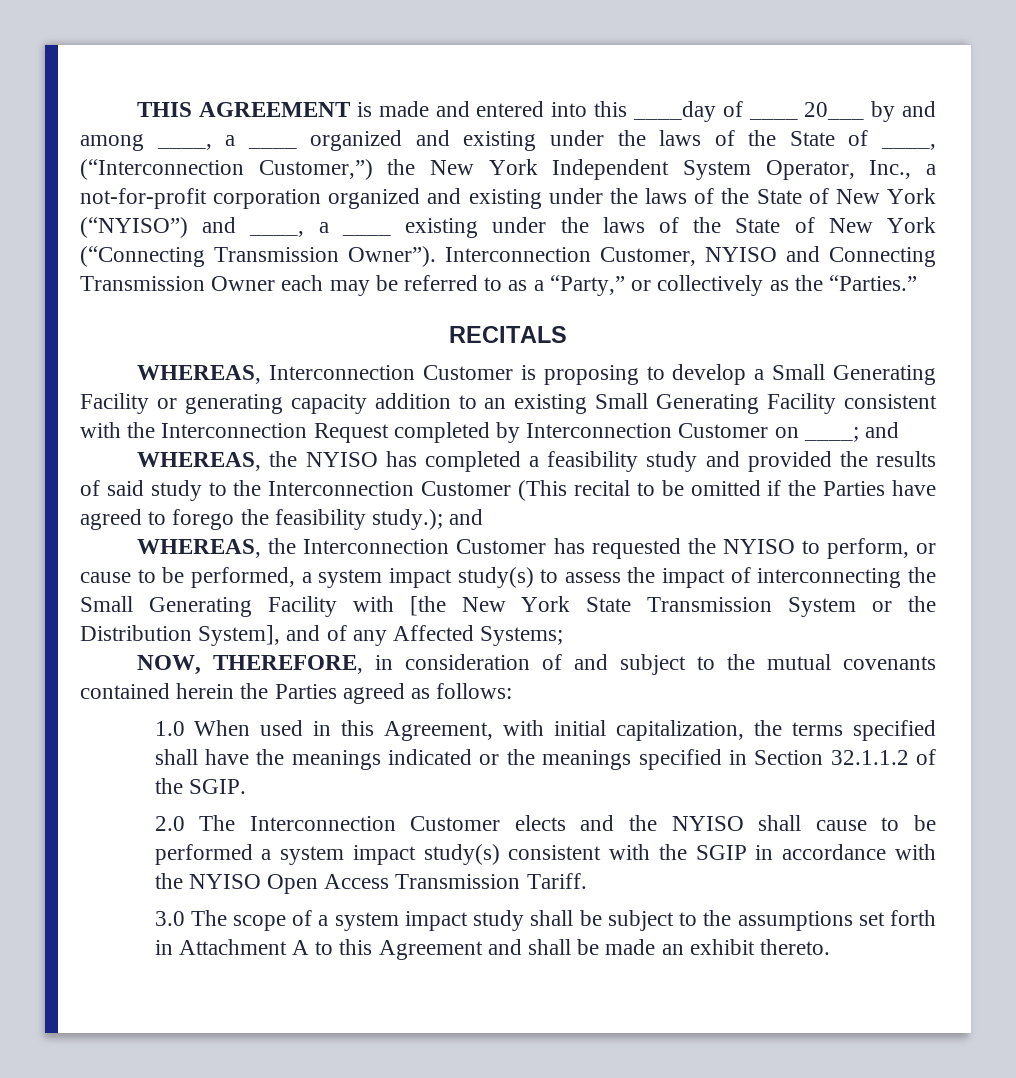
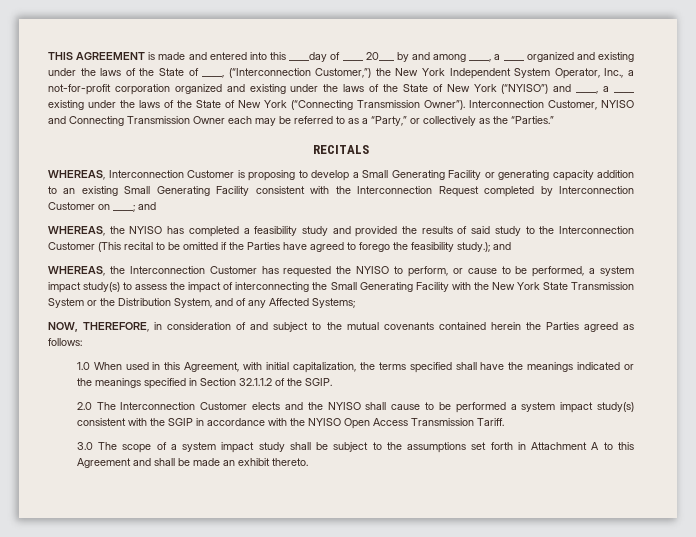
- WHEREAS, the Interconnection Customer has requested the NYISO to perform, or cause to be performed, a system impact study(s) to assess the impact of interconnecting the Small Generating Facility with [the New York State Transmission System or the Distribution System], and of any Affected Systems;
+ WHEREAS, the Interconnection Customer has requested the NYISO to perform, or cause to be performed, a system impact study(s) to assess the impact of interconnecting the Small Generating Facility with the New York State Transmission System or the Distribution System, and of any Affected Systems;

